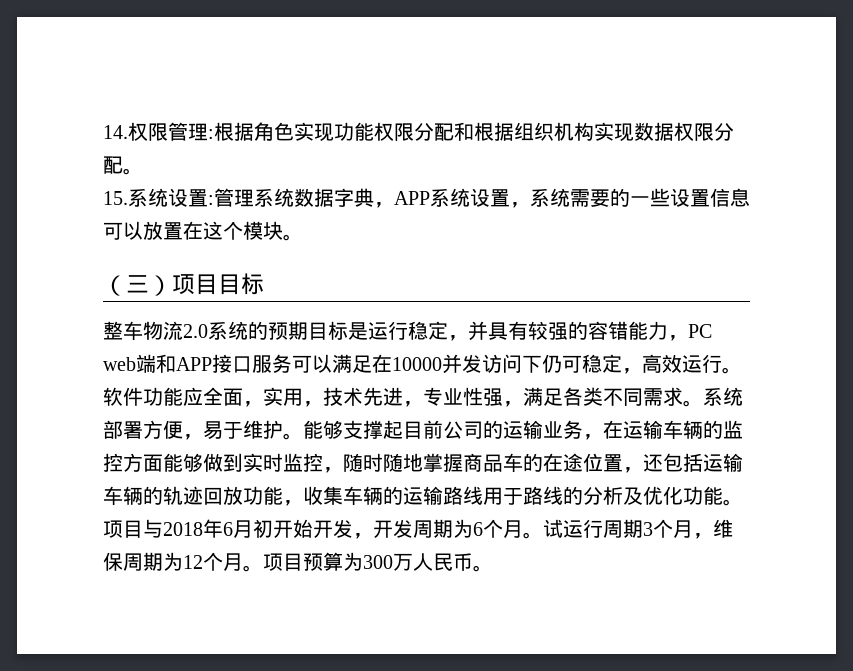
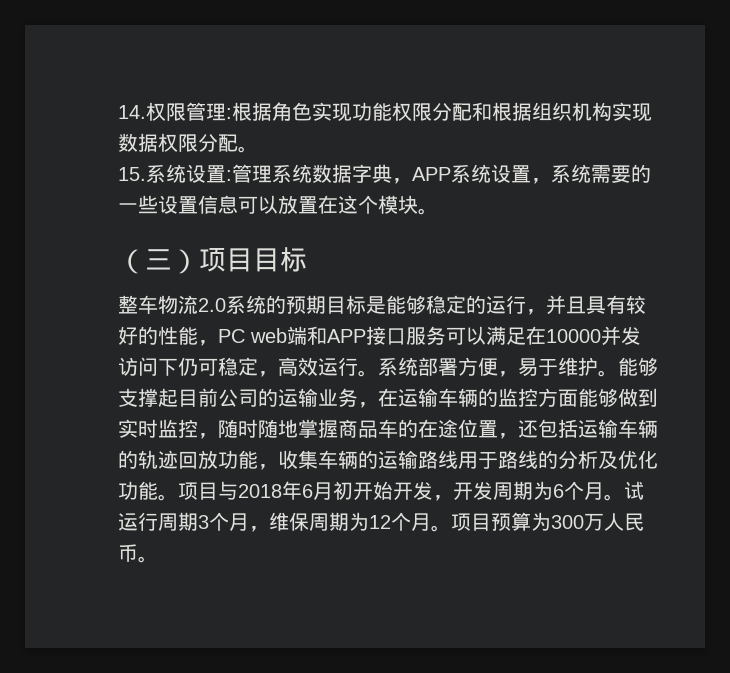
- 整车物流2.0系统的预期目标是运行稳定，并具有较强的容错能力，PC web端和APP接口服务可以满足在10000并发访问下仍可稳定，高效运行。
+ 整车物流2.0系统的预期目标是能够稳定的运行，并且具有较好的性能，PC web端和APP接口服务可以满足在10000并发访问下仍可稳定，高效运行。
- 软件功能应全面，实用，技术先进，专业性强，满足各类不同需求。

